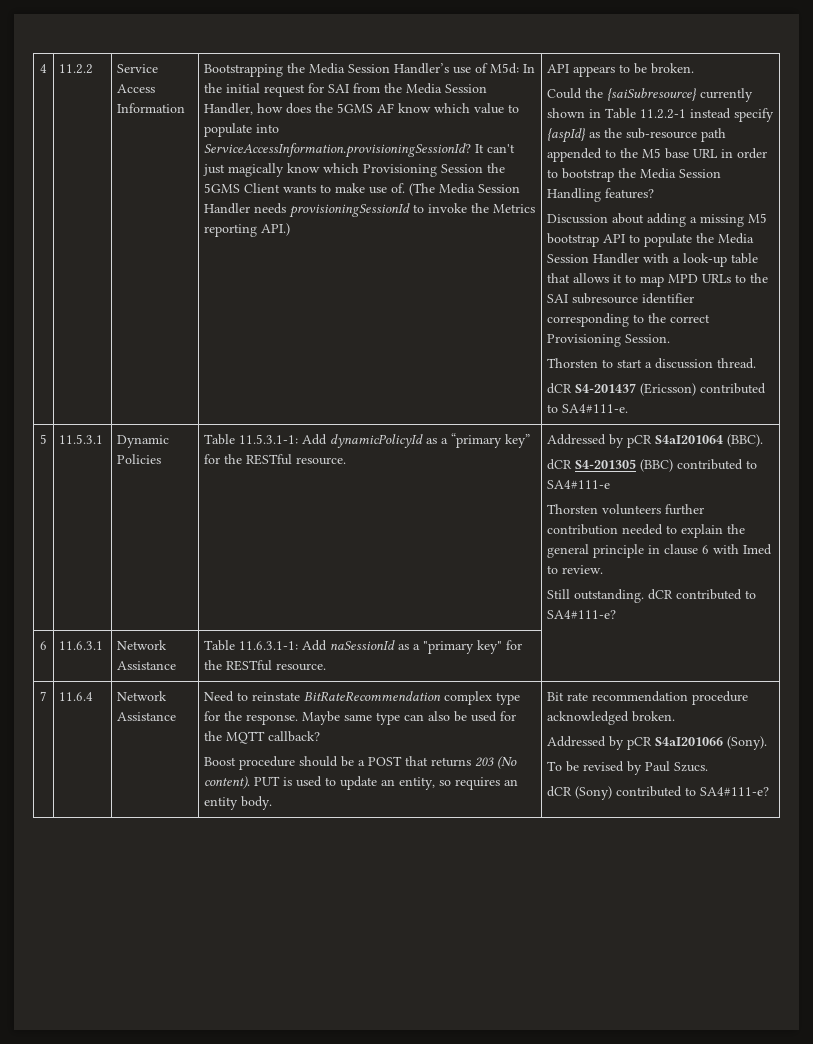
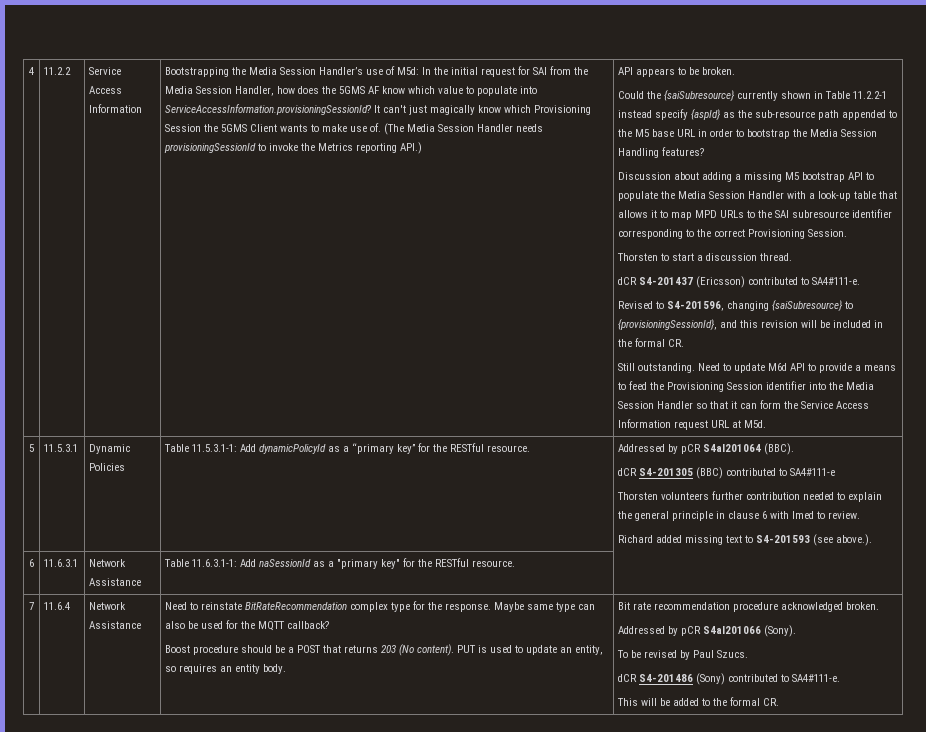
+ Revised to S4-201596, changing {saiSubresource} to {provisioningSessionId}, and this revision will be included in the formal CR.
+ Still outstanding. Need to update M6d API to provide a means to feed the Provisioning Session identifier into the Media Session Handler so that it can form the Service Access Information request URL at M5d.
- Still outstanding. dCR contributed to SA4#111-e?
+ Richard added missing text to S4-201593 (see above.).
- dCR (Sony) contributed to SA4#111-e?
+ dCR S4-201486 (Sony) contributed to SA4#111-e.
+ This will be added to the formal CR.

